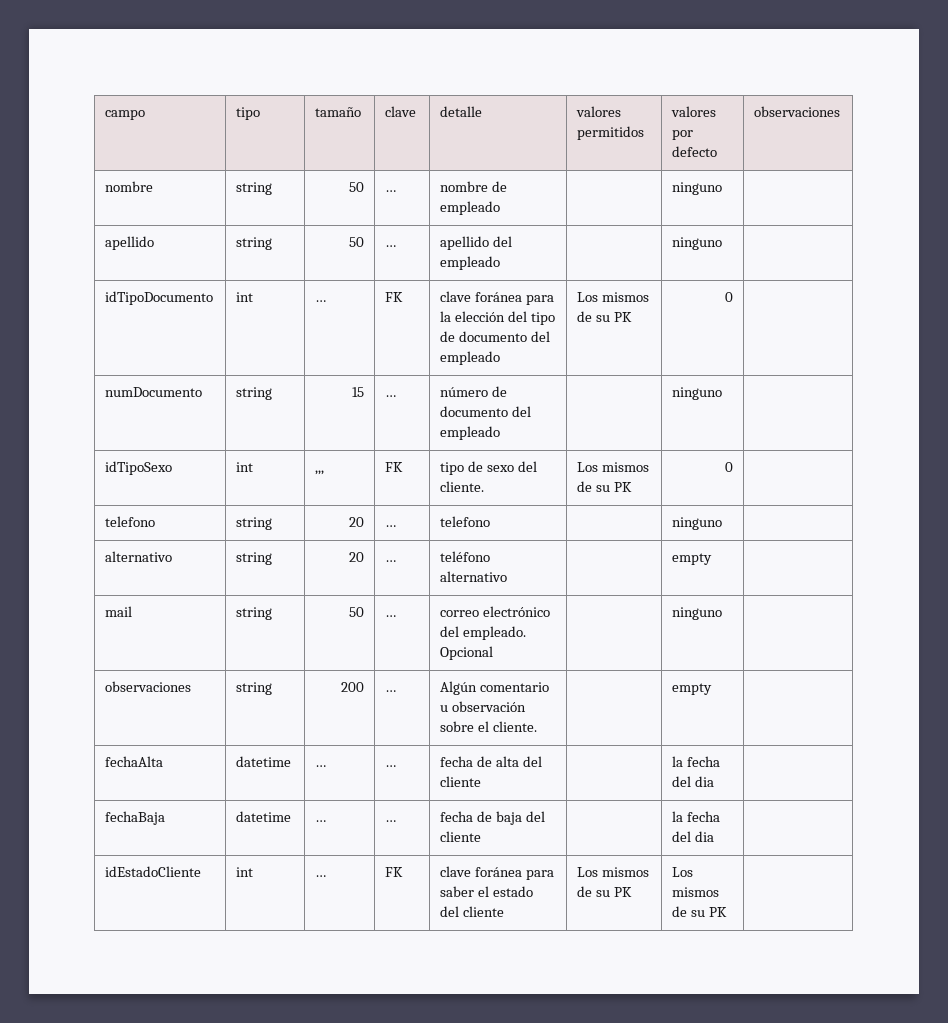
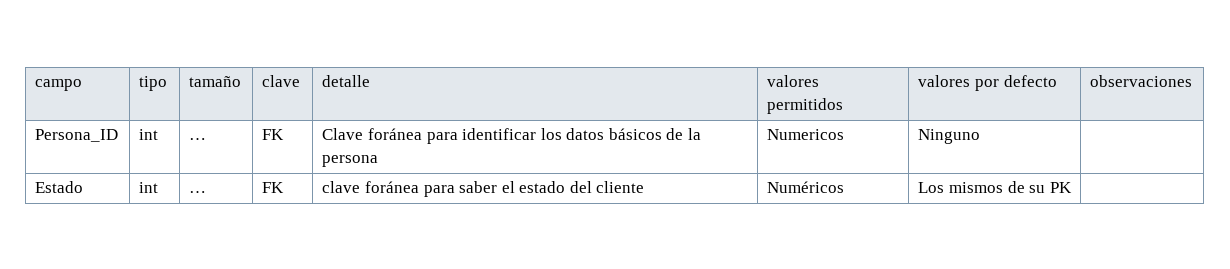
- nombre | string | 50 | … | nombre de empleado | | ninguno |
- apellido | string | 50 | … | apellido del empleado | | ninguno |
- idTipoDocumento | int | … | FK | clave foránea para la elección del tipo de documento del empleado | Los mismos de su PK | 0 |
- numDocumento | string | 15 | … | número de documento del empleado | | ninguno |
- idTipoSexo | int | ,,, | FK | tipo de sexo del cliente. | Los mismos de su PK | 0 |
- telefono | string | 20 | … | telefono | | ninguno |
- alternativo | string | 20 | … | teléfono alternativo | | empty |
- mail | string | 50 | … | correo electrónico del empleado. Opcional | | ninguno |
- observaciones | string | 200 | … | Algún comentario u observación sobre el cliente. | | empty |
- fechaAlta | datetime | … | … | fecha de alta del cliente | | la fecha del dia |
- fechaBaja | datetime | … | … | fecha de baja del cliente | | la fecha del dia |
- idEstadoCliente | int | … | FK | clave foránea para saber el estado del cliente | Los mismos de su PK | Los mismos de su PK |
+ Persona_ID | int | … | FK | Clave foránea para identificar los datos básicos de la persona | Numericos | Ninguno |
+ Estado | int | … | FK | clave foránea para saber el estado del cliente | Numéricos | Los mismos de su PK |

